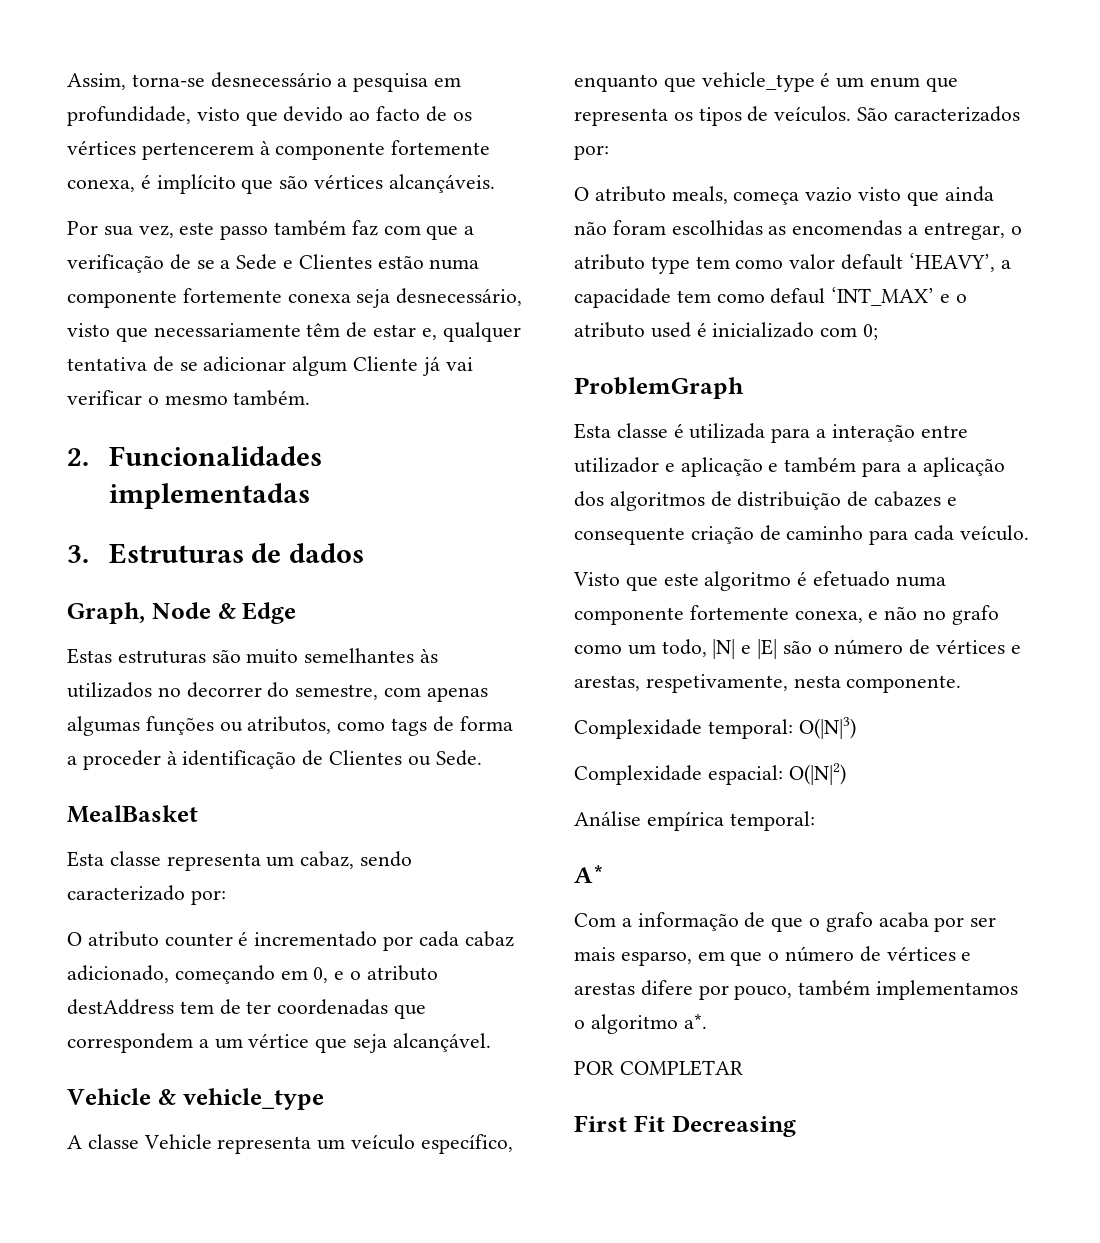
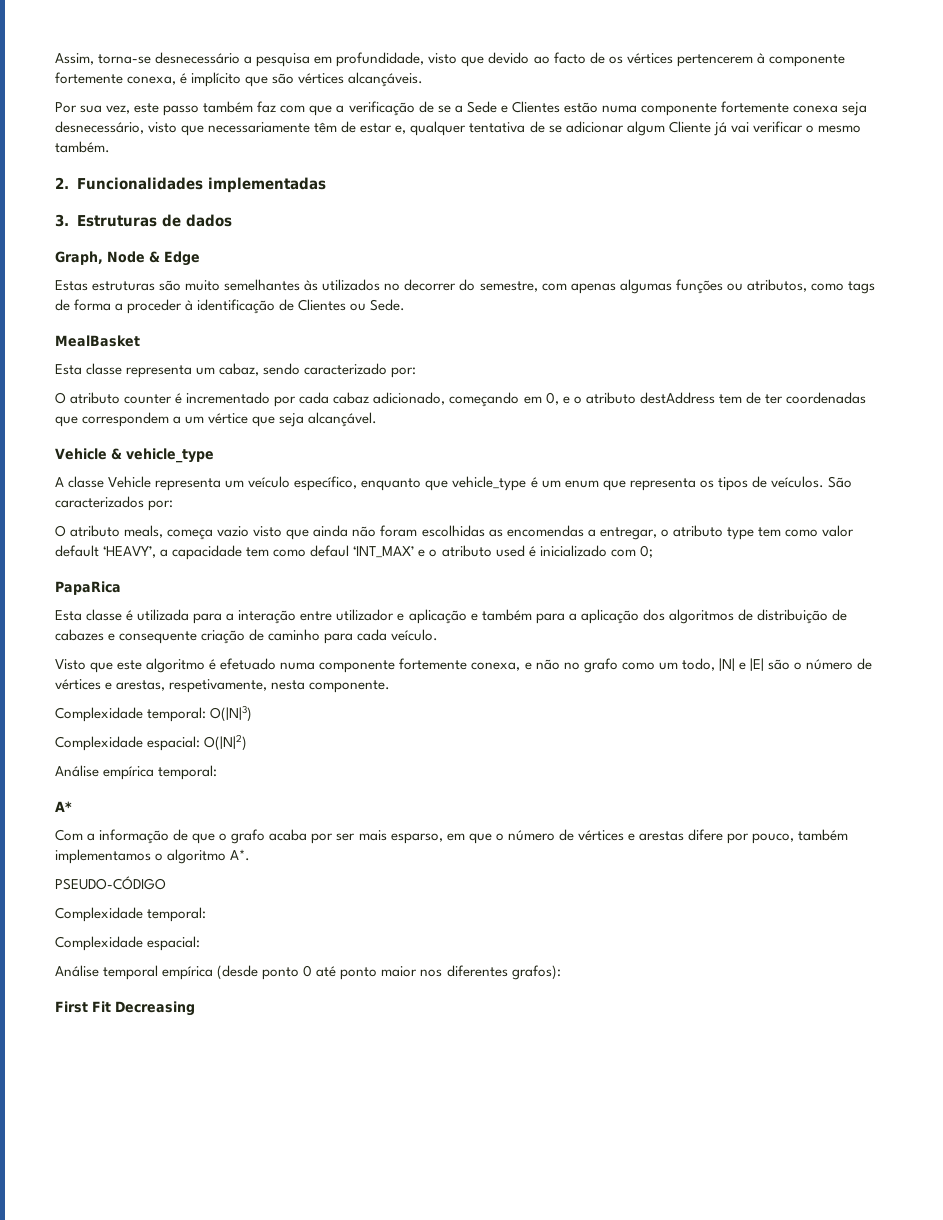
- ProblemGraph
+ PapaRica
- Com a informação de que o grafo acaba por ser mais esparso, em que o número de vértices e arestas difere por pouco, também implementamos o algoritmo a*.
- POR COMPLETAR
+ Com a informação de que o grafo acaba por ser mais esparso, em que o número de vértices e arestas difere por pouco, também implementamos o algoritmo A*.
+ PSEUDO-CÓDIGO
+ Complexidade temporal:
+ Complexidade espacial:
+ Análise temporal empírica (desde ponto 0 até ponto maior nos diferentes grafos):

